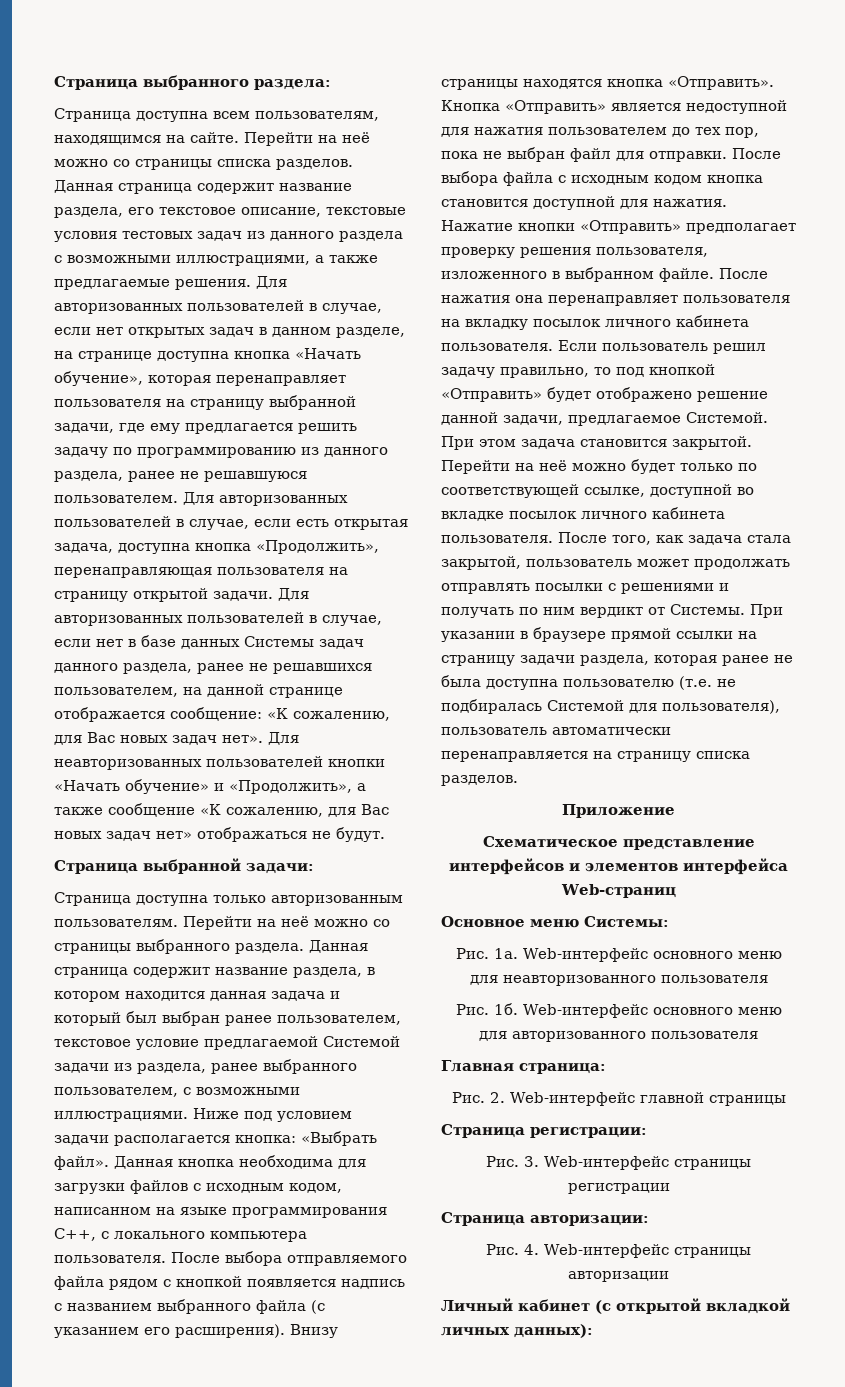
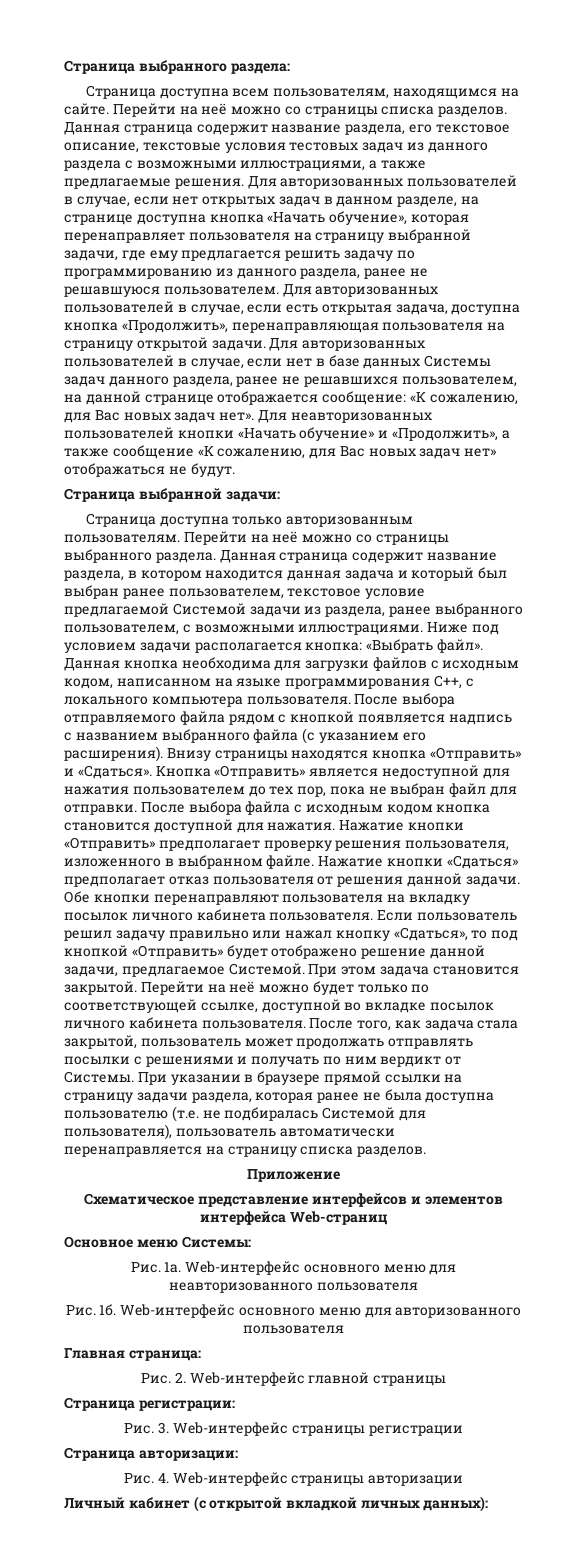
- Внизу страницы находятся кнопка «Отправить».
+ Внизу страницы находятся кнопка «Отправить» и «Сдаться».
- После нажатия она перенаправляет пользователя на вкладку посылок личного кабинета пользователя.
+ Нажатие кнопки «Сдаться» предполагает отказ пользователя от решения данной задачи. Обе кнопки перенаправляют пользователя на вкладку посылок личного кабинета пользователя.
- Если пользователь решил задачу правильно, то под кнопкой «Отправить» будет отображено решение данной задачи, предлагаемое Системой.
+ Если пользователь решил задачу правильно или нажал кнопку «Сдаться», то под кнопкой «Отправить» будет отображено решение данной задачи, предлагаемое Системой.

